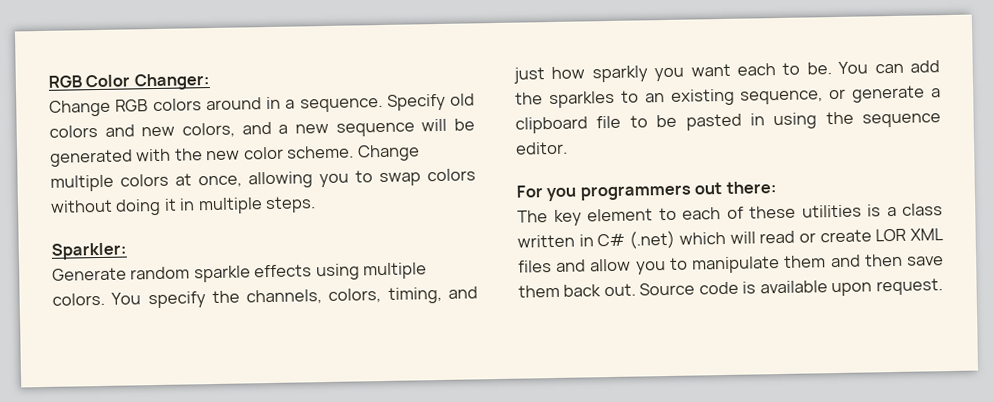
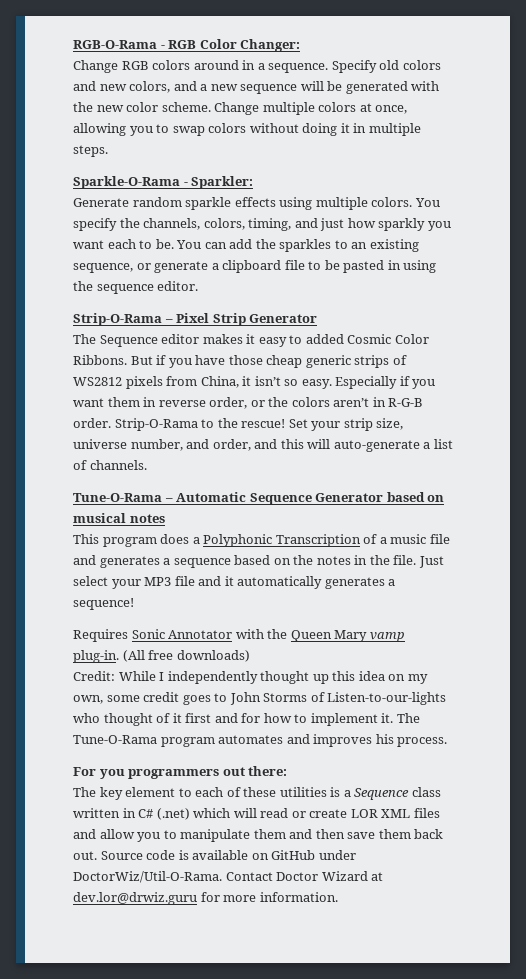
- RGB Color Changer:
+ RGB-O-Rama - RGB Color Changer:
- Sparkler:
+ Sparkle-O-Rama - Sparkler:
+ Strip-O-Rama – Pixel Strip Generator
+ The Sequence editor makes it easy to added Cosmic Color Ribbons. But if you have those cheap generic strips of WS2812 pixels from China, it isn’t so easy. Especially if you want them in reverse order, or the colors aren’t in R-G-B order. Strip-O-Rama to the rescue! Set your strip size, universe number, and order, and this will auto-generate a list of channels.
+ Tune-O-Rama – Automatic Sequence Generator based on musical notes
+ This program does a Polyphonic Transcription of a music file and generates a sequence based on the notes in the file. Just select your MP3 file and it automatically generates a sequence!
+ Requires Sonic Annotator with the Queen Mary vamp plug-in. (All free downloads)
+ Credit: While I independently thought up this idea on my own, some credit goes to John Storms of Listen-to-our-lights who thought of it first and for how to implement it. The Tune-O-Rama program automates and improves his process.
- The key element to each of these utilities is a class written in C# (.net) which will read or create LOR XML files and allow you to manipulate them and then save them back out.
+ The key element to each of these utilities is a Sequence class written in C# (.net) which will read or create LOR XML files and allow you to manipulate them and then save them back out.
- Source code is available upon request.
+ Source code is available on GitHub under DoctorWiz/Util-O-Rama. Contact Doctor Wizard at dev.lor@drwiz.guru for more information.

